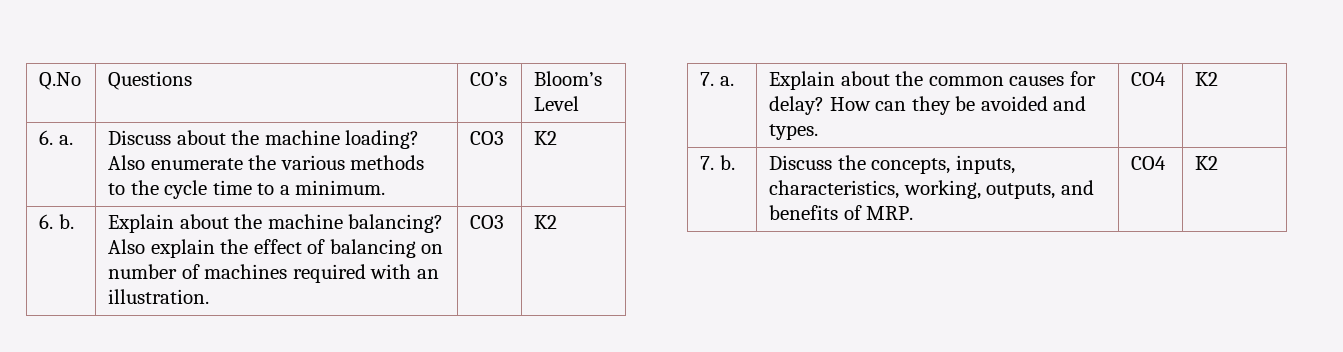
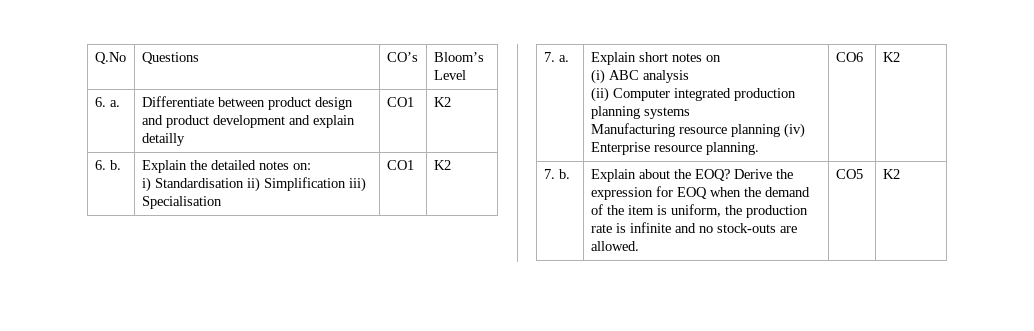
- 6. a. | Discuss about the machine loading? Also enumerate the various methods to the cycle time to a minimum. | CO3 | K2
- 6. b. | Explain about the machine balancing? Also explain the effect of balancing on number of machines required with an illustration. | CO3 | K2
- 7. a. | Explain about the common causes for delay? How can they be avoided and types. | CO4 | K2
- 7. b. | Discuss the concepts, inputs, characteristics, working, outputs, and benefits of MRP. | CO4 | K2
+ 6. a. | Differentiate between product design and product development and explain detailly | CO1 | K2
+ 6. b. | Explain the detailed notes on:
+ i) Standardisation ii) Simplification iii) Specialisation | CO1 | K2
+ 7. a. | Explain short notes on
+ (i) ABC analysis
+ (ii) Computer integrated production planning systems
+ Manufacturing resource planning (iv) Enterprise resource planning. | CO6 | K2
+ 7. b. | Explain about the EOQ? Derive the expression for EOQ when the demand of the item is uniform, the production rate is infinite and no stock-outs are allowed. | CO5 | K2

